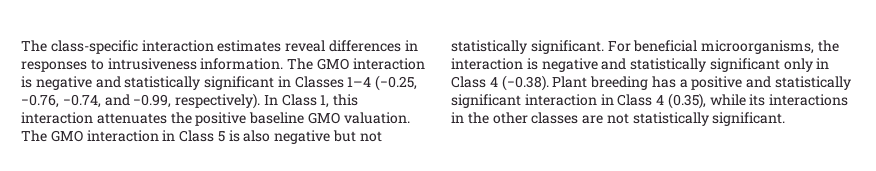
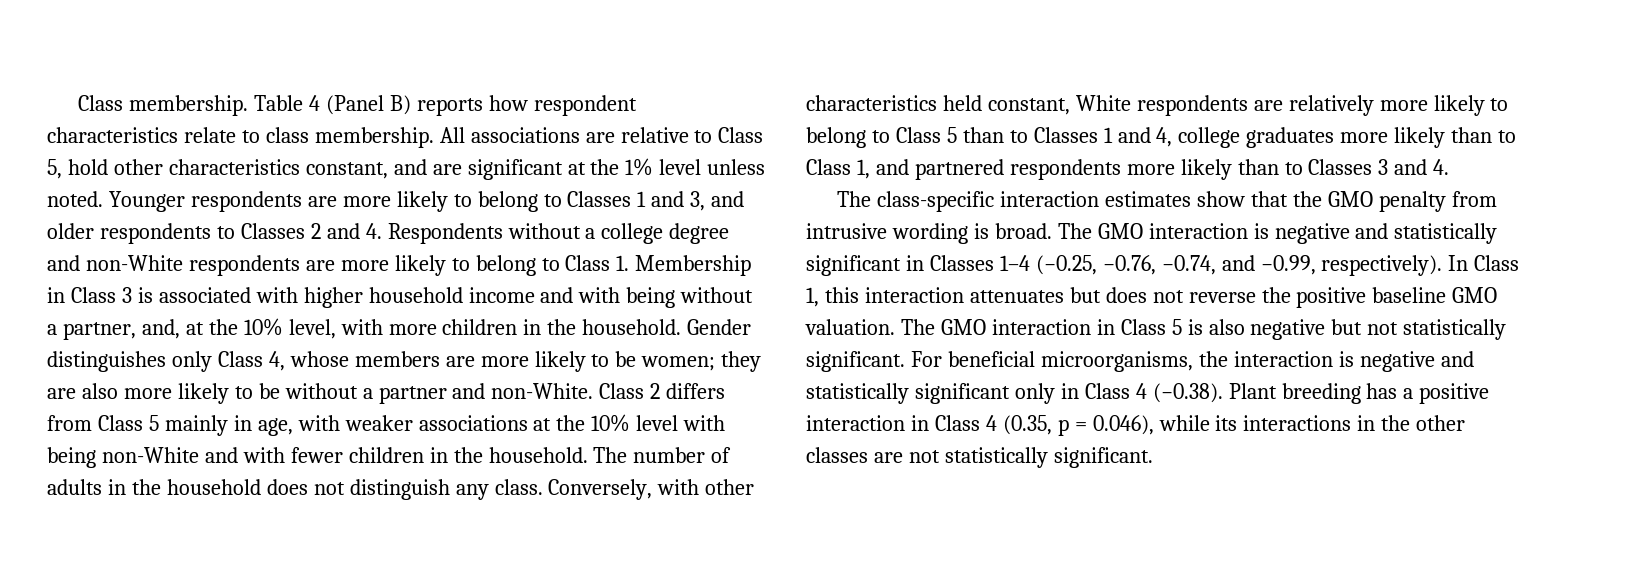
- The class-specific interaction estimates reveal differences in responses to intrusiveness information.
+ Class membership. Table 4 (Panel B) reports how respondent characteristics relate to class membership. All associations are relative to Class 5, hold other characteristics constant, and are significant at the 1% level unless noted. Younger respondents are more likely to belong to Classes 1 and 3, and older respondents to Classes 2 and 4. Respondents without a college degree and non-White respondents are more likely to belong to Class 1. Membership in Class 3 is associated with higher household income and with being without a partner, and, at the 10% level, with more children in the household. Gender distinguishes only Class 4, whose members are more likely to be women; they are also more likely to be without a partner and non-White. Class 2 differs from Class 5 mainly in age, with weaker associations at the 10% level with being non-White and with fewer children in the household. The number of adults in the household does not distinguish any class. Conversely, with other characteristics held constant, White respondents are relatively more likely to belong to Class 5 than to Classes 1 and 4, college graduates more likely than to Class 1, and partnered respondents more likely than to Classes 3 and 4.
+ The class-specific interaction estimates show that the GMO penalty from intrusive wording is broad.
- In Class 1, this interaction attenuates the positive baseline GMO valuation.
+ In Class 1, this interaction attenuates but does not reverse the positive baseline GMO valuation.
- For beneficial microorganisms, the interaction is negative and statistically significant only in Class 4 (−0.38). Plant breeding has a positive and statistically significant interaction in Class 4 (0.35), while its interactions in the other classes are not statistically significant.
+ For beneficial microorganisms, the interaction is negative and statistically significant only in Class 4 (−0.38). Plant breeding has a positive interaction in Class 4 (0.35, p = 0.046), while its interactions in the other classes are not statistically significant.

